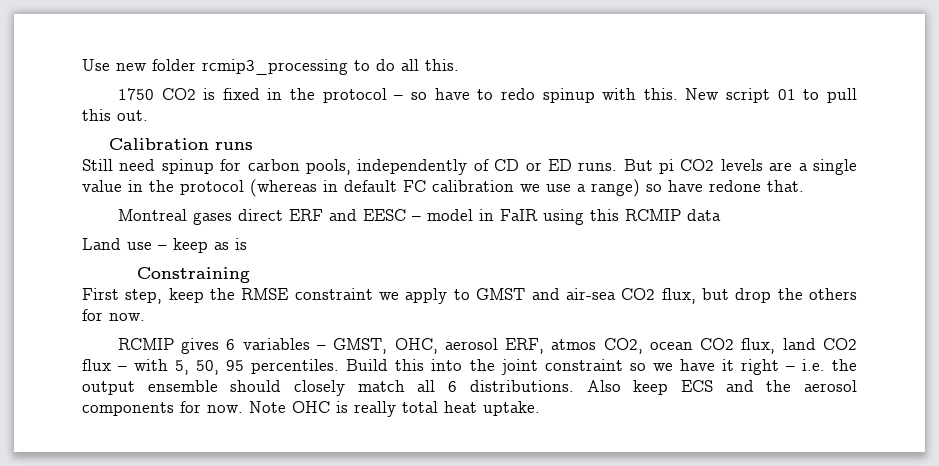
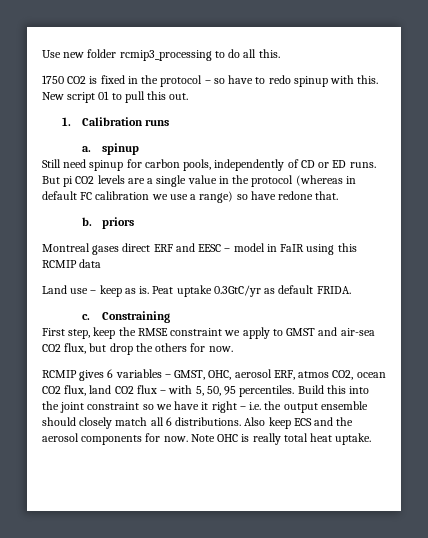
- Calibration runs
+ 1. Calibration runs
+ a. spinup
+ b. priors
- Land use – keep as is
- Constraining
+ Land use – keep as is. Peat uptake 0.3GtC/yr as default FRIDA.
+ c. Constraining

